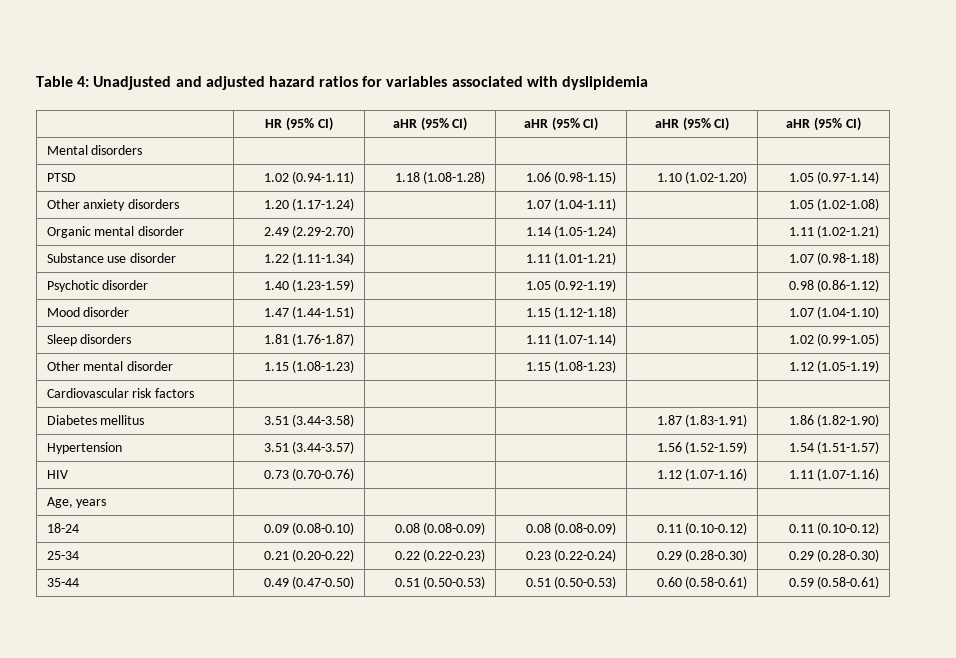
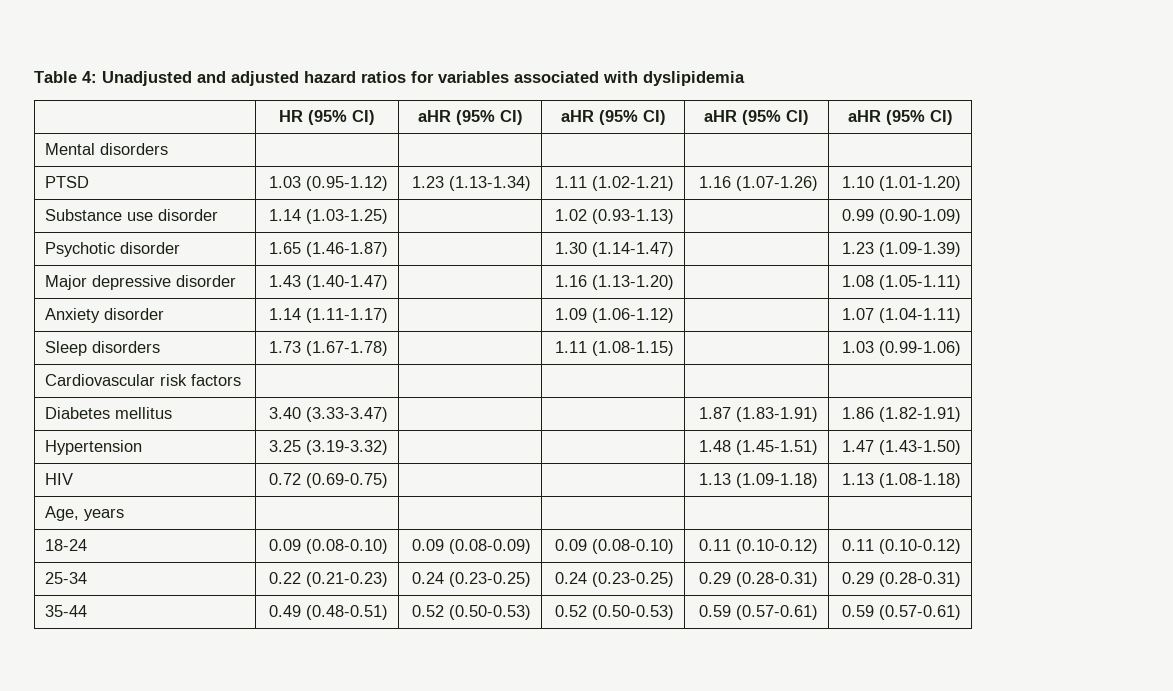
- PTSD | 1.02 (0.94-1.11) | 1.18 (1.08-1.28) | 1.06 (0.98-1.15) | 1.10 (1.02-1.20) | 1.05 (0.97-1.14)
- Other anxiety disorders | 1.20 (1.17-1.24) | | 1.07 (1.04-1.11) | | 1.05 (1.02-1.08)
- Organic mental disorder | 2.49 (2.29-2.70) | | 1.14 (1.05-1.24) | | 1.11 (1.02-1.21)
- Substance use disorder | 1.22 (1.11-1.34) | | 1.11 (1.01-1.21) | | 1.07 (0.98-1.18)
- Psychotic disorder | 1.40 (1.23-1.59) | | 1.05 (0.92-1.19) | | 0.98 (0.86-1.12)
- Mood disorder | 1.47 (1.44-1.51) | | 1.15 (1.12-1.18) | | 1.07 (1.04-1.10)
+ PTSD | 1.03 (0.95-1.12) | 1.23 (1.13-1.34) | 1.11 (1.02-1.21) | 1.16 (1.07-1.26) | 1.10 (1.01-1.20)
+ Substance use disorder | 1.14 (1.03-1.25) | | 1.02 (0.93-1.13) | | 0.99 (0.90-1.09)
+ Psychotic disorder | 1.65 (1.46-1.87) | | 1.30 (1.14-1.47) | | 1.23 (1.09-1.39)
+ Major depressive disorder | 1.43 (1.40-1.47) | | 1.16 (1.13-1.20) | | 1.08 (1.05-1.11)
+ Anxiety disorder | 1.14 (1.11-1.17) | | 1.09 (1.06-1.12) | | 1.07 (1.04-1.11)
- Sleep disorders | 1.81 (1.76-1.87) | | 1.11 (1.07-1.14) | | 1.02 (0.99-1.05)
- Other mental disorder | 1.15 (1.08-1.23) | | 1.15 (1.08-1.23) | | 1.12 (1.05-1.19)
+ Sleep disorders | 1.73 (1.67-1.78) | | 1.11 (1.08-1.15) | | 1.03 (0.99-1.06)
- Diabetes mellitus | 3.51 (3.44-3.58) | | | 1.87 (1.83-1.91) | 1.86 (1.82-1.90)
+ Diabetes mellitus | 3.40 (3.33-3.47) | | | 1.87 (1.83-1.91) | 1.86 (1.82-1.91)
- Hypertension | 3.51 (3.44-3.57) | | | 1.56 (1.52-1.59) | 1.54 (1.51-1.57)
- HIV | 0.73 (0.70-0.76) | | | 1.12 (1.07-1.16) | 1.11 (1.07-1.16)
+ Hypertension | 3.25 (3.19-3.32) | | | 1.48 (1.45-1.51) | 1.47 (1.43-1.50)
+ HIV | 0.72 (0.69-0.75) | | | 1.13 (1.09-1.18) | 1.13 (1.08-1.18)
- 18-24 | 0.09 (0.08-0.10) | 0.08 (0.08-0.09) | 0.08 (0.08-0.09) | 0.11 (0.10-0.12) | 0.11 (0.10-0.12)
+ 18-24 | 0.09 (0.08-0.10) | 0.09 (0.08-0.09) | 0.09 (0.08-0.10) | 0.11 (0.10-0.12) | 0.11 (0.10-0.12)
- 25-34 | 0.21 (0.20-0.22) | 0.22 (0.22-0.23) | 0.23 (0.22-0.24) | 0.29 (0.28-0.30) | 0.29 (0.28-0.30)
+ 25-34 | 0.22 (0.21-0.23) | 0.24 (0.23-0.25) | 0.24 (0.23-0.25) | 0.29 (0.28-0.31) | 0.29 (0.28-0.31)
- 35-44 | 0.49 (0.47-0.50) | 0.51 (0.50-0.53) | 0.51 (0.50-0.53) | 0.60 (0.58-0.61) | 0.59 (0.58-0.61)
+ 35-44 | 0.49 (0.48-0.51) | 0.52 (0.50-0.53) | 0.52 (0.50-0.53) | 0.59 (0.57-0.61) | 0.59 (0.57-0.61)

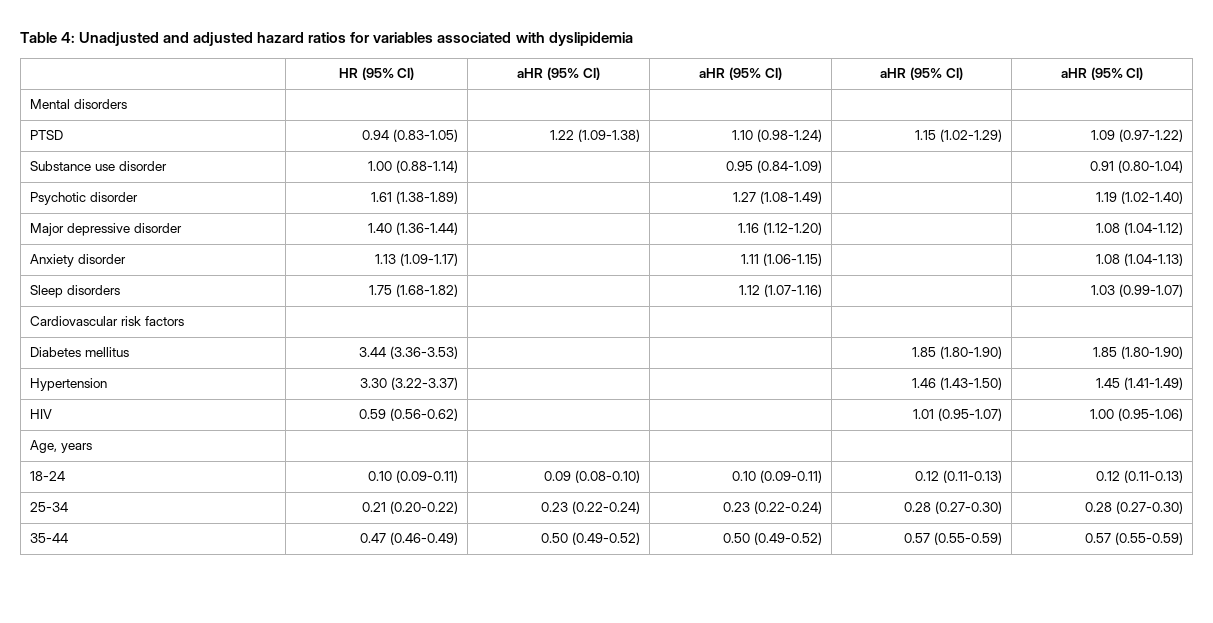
- PTSD | 1.03 (0.95-1.12) | 1.23 (1.13-1.34) | 1.11 (1.02-1.21) | 1.16 (1.07-1.26) | 1.10 (1.01-1.20)
- Substance use disorder | 1.14 (1.03-1.25) | | 1.02 (0.93-1.13) | | 0.99 (0.90-1.09)
- Psychotic disorder | 1.65 (1.46-1.87) | | 1.30 (1.14-1.47) | | 1.23 (1.09-1.39)
+ PTSD | 0.94 (0.83-1.05) | 1.22 (1.09-1.38) | 1.10 (0.98-1.24) | 1.15 (1.02-1.29) | 1.09 (0.97-1.22)
+ Substance use disorder | 1.00 (0.88-1.14) | | 0.95 (0.84-1.09) | | 0.91 (0.80-1.04)
+ Psychotic disorder | 1.61 (1.38-1.89) | | 1.27 (1.08-1.49) | | 1.19 (1.02-1.40)
- Major depressive disorder | 1.43 (1.40-1.47) | | 1.16 (1.13-1.20) | | 1.08 (1.05-1.11)
+ Major depressive disorder | 1.40 (1.36-1.44) | | 1.16 (1.12-1.20) | | 1.08 (1.04-1.12)
- Anxiety disorder | 1.14 (1.11-1.17) | | 1.09 (1.06-1.12) | | 1.07 (1.04-1.11)
- Sleep disorders | 1.73 (1.67-1.78) | | 1.11 (1.08-1.15) | | 1.03 (0.99-1.06)
+ Anxiety disorder | 1.13 (1.09-1.17) | | 1.11 (1.06-1.15) | | 1.08 (1.04-1.13)
+ Sleep disorders | 1.75 (1.68-1.82) | | 1.12 (1.07-1.16) | | 1.03 (0.99-1.07)
- Diabetes mellitus | 3.40 (3.33-3.47) | | | 1.87 (1.83-1.91) | 1.86 (1.82-1.91)
- Hypertension | 3.25 (3.19-3.32) | | | 1.48 (1.45-1.51) | 1.47 (1.43-1.50)
- HIV | 0.72 (0.69-0.75) | | | 1.13 (1.09-1.18) | 1.13 (1.08-1.18)
+ Diabetes mellitus | 3.44 (3.36-3.53) | | | 1.85 (1.80-1.90) | 1.85 (1.80-1.90)
+ Hypertension | 3.30 (3.22-3.37) | | | 1.46 (1.43-1.50) | 1.45 (1.41-1.49)
+ HIV | 0.59 (0.56-0.62) | | | 1.01 (0.95-1.07) | 1.00 (0.95-1.06)
  Age, years | | | | |
- 18-24 | 0.09 (0.08-0.10) | 0.09 (0.08-0.09) | 0.09 (0.08-0.10) | 0.11 (0.10-0.12) | 0.11 (0.10-0.12)
- 25-34 | 0.22 (0.21-0.23) | 0.24 (0.23-0.25) | 0.24 (0.23-0.25) | 0.29 (0.28-0.31) | 0.29 (0.28-0.31)
- 35-44 | 0.49 (0.48-0.51) | 0.52 (0.50-0.53) | 0.52 (0.50-0.53) | 0.59 (0.57-0.61) | 0.59 (0.57-0.61)
+ 18-24 | 0.10 (0.09-0.11) | 0.09 (0.08-0.10) | 0.10 (0.09-0.11) | 0.12 (0.11-0.13) | 0.12 (0.11-0.13)
+ 25-34 | 0.21 (0.20-0.22) | 0.23 (0.22-0.24) | 0.23 (0.22-0.24) | 0.28 (0.27-0.30) | 0.28 (0.27-0.30)
+ 35-44 | 0.47 (0.46-0.49) | 0.50 (0.49-0.52) | 0.50 (0.49-0.52) | 0.57 (0.55-0.59) | 0.57 (0.55-0.59)

